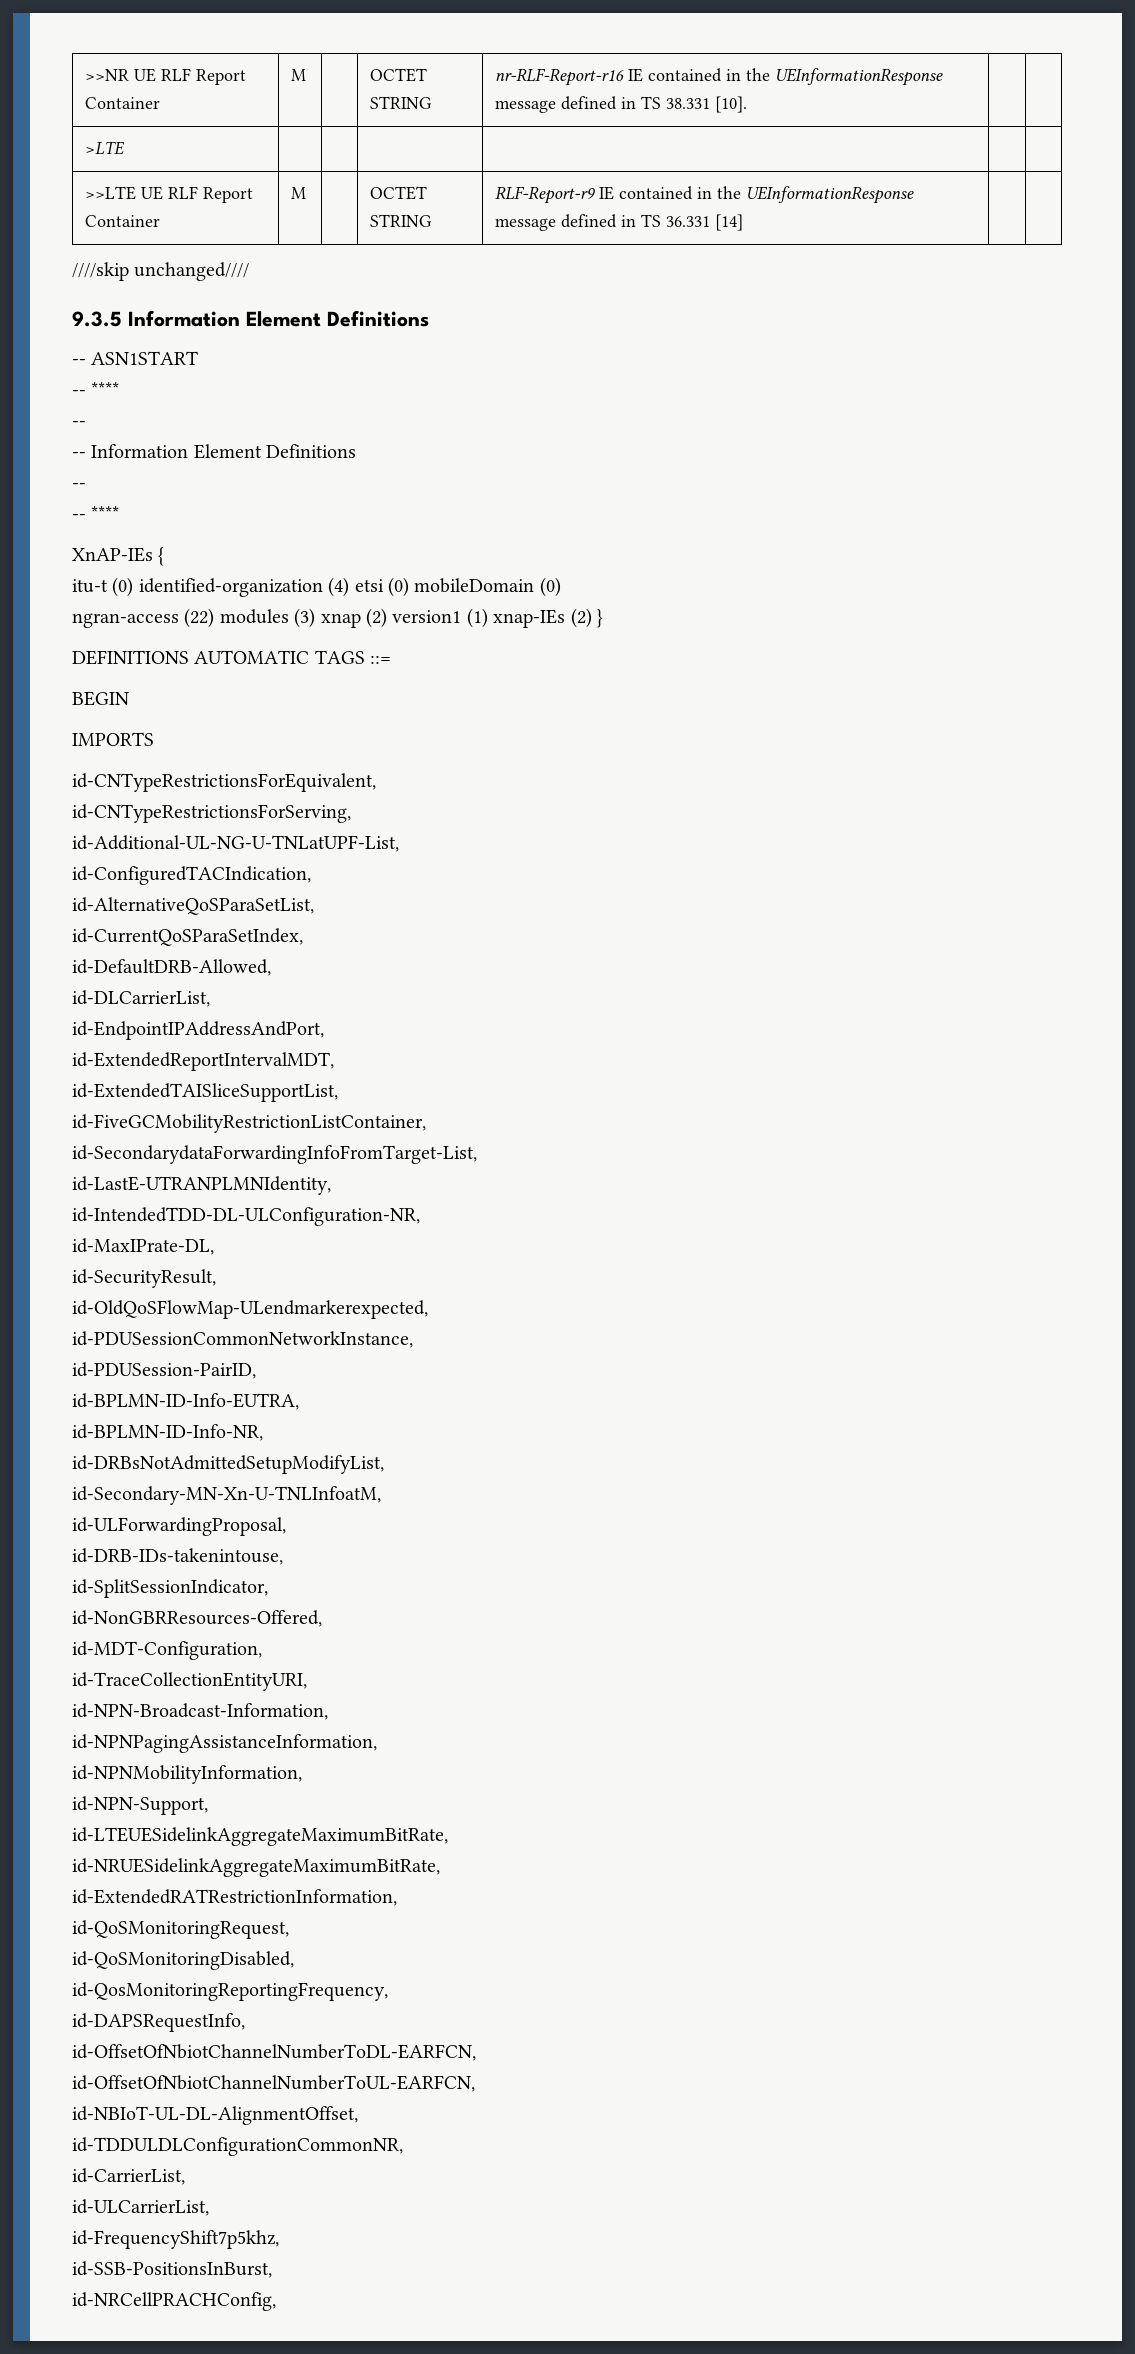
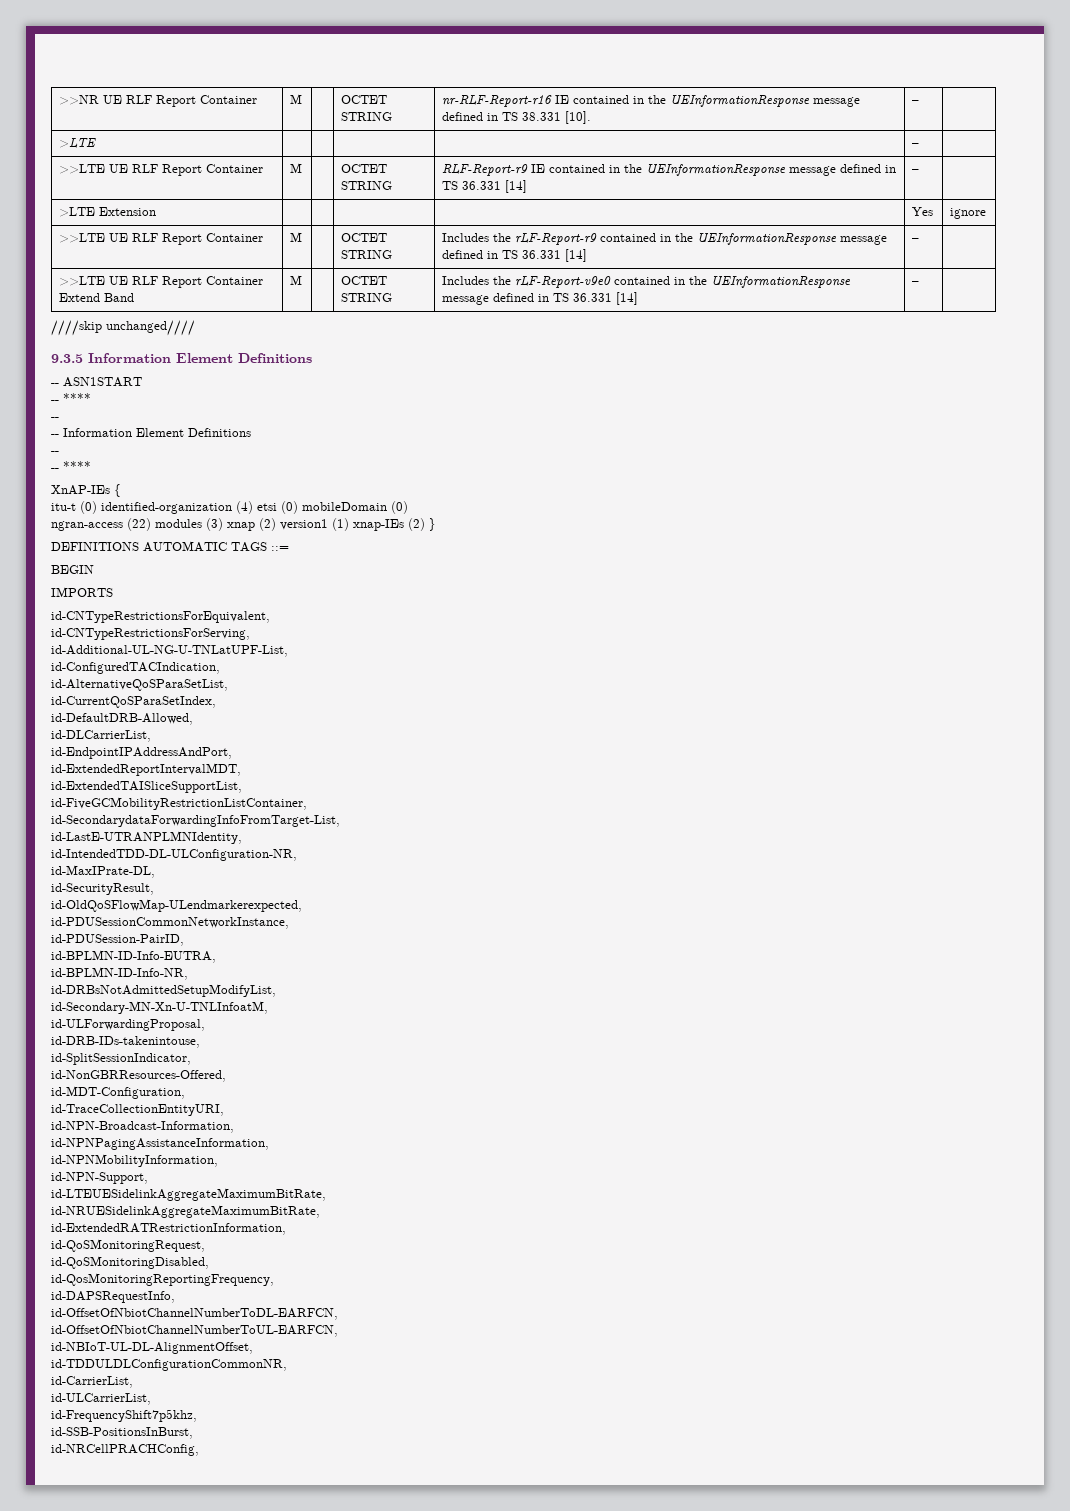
- >>NR UE RLF Report Container | M | | OCTET STRING | nr-RLF-Report-r16 IE contained in the UEInformationResponse message defined in TS 38.331 [10]. | |
+ >>NR UE RLF Report Container | M | | OCTET STRING | nr-RLF-Report-r16 IE contained in the UEInformationResponse message defined in TS 38.331 [10]. | – |
- >LTE | | | | | |
+ >LTE | | | | | – |
- >>LTE UE RLF Report Container | M | | OCTET STRING | RLF-Report-r9 IE contained in the UEInformationResponse message defined in TS 36.331 [14] | |
+ >>LTE UE RLF Report Container | M | | OCTET STRING | RLF-Report-r9 IE contained in the UEInformationResponse message defined in TS 36.331 [14] | – |
+ >LTE Extension | | | | | Yes | ignore
+ >>LTE UE RLF Report Container | M | | OCTET STRING | Includes the rLF-Report-r9 contained in the UEInformationResponse message defined in TS 36.331 [14] | – |
+ >>LTE UE RLF Report Container Extend Band | M | | OCTET STRING | Includes the rLF-Report-v9e0 contained in the UEInformationResponse message defined in TS 36.331 [14] | – |

